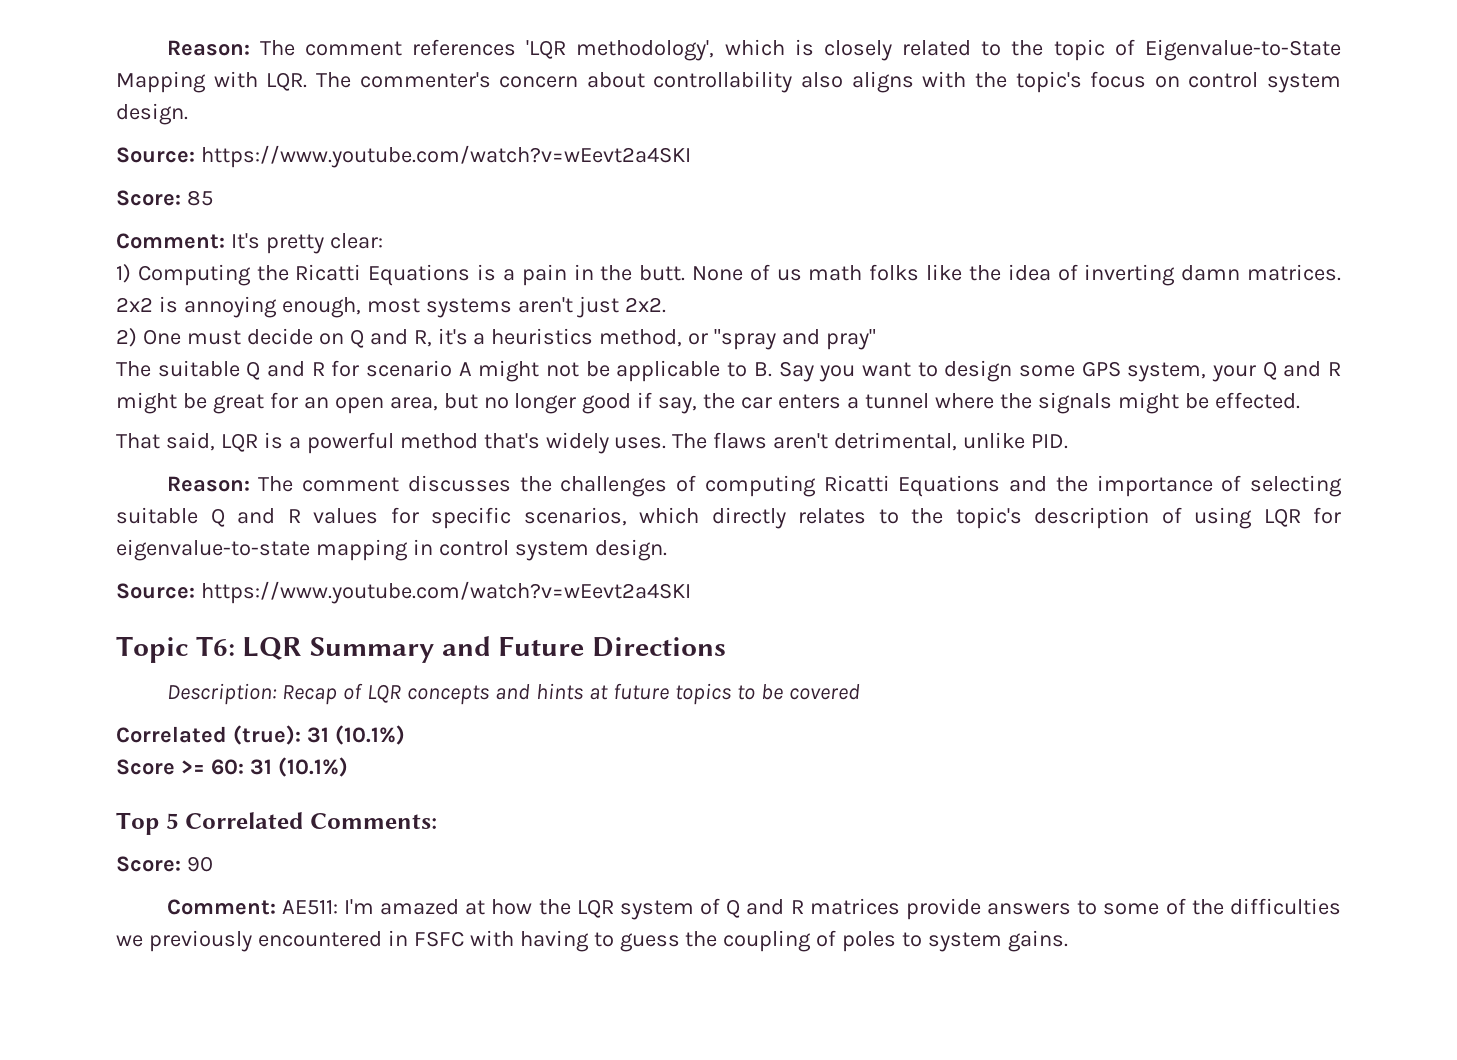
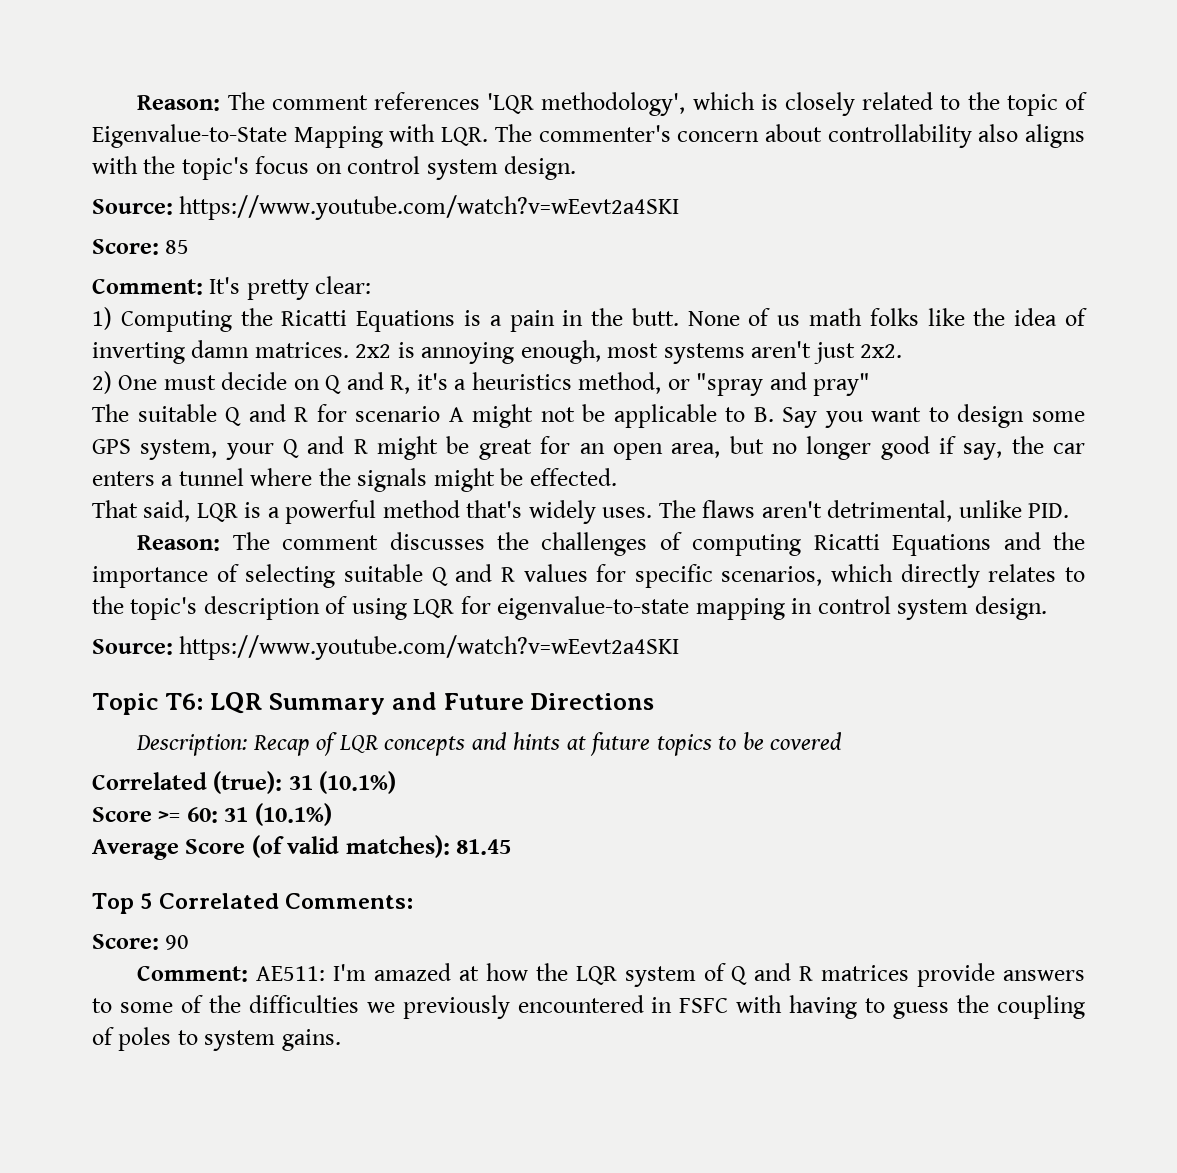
+ Average Score (of valid matches): 81.45

